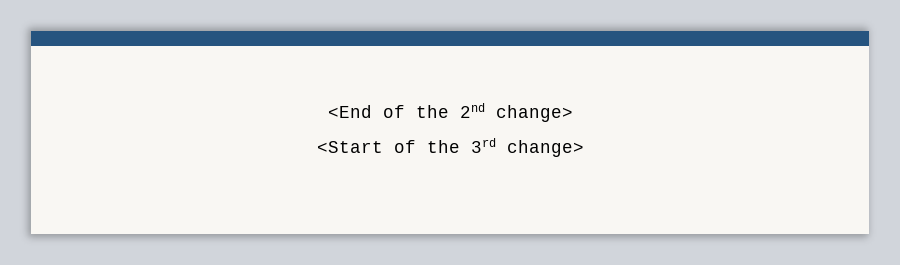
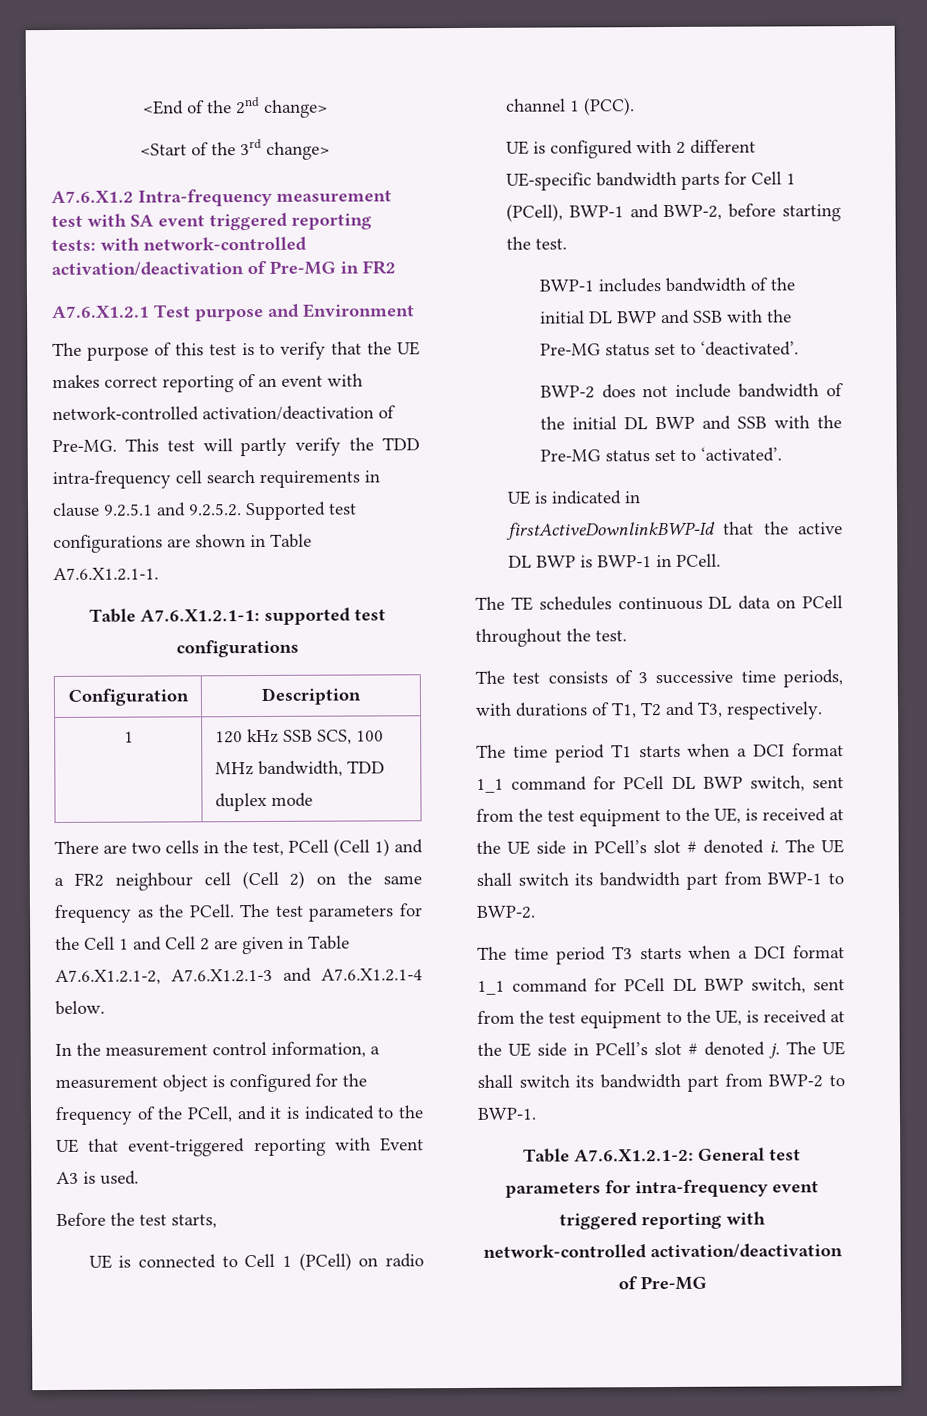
+ A7.6.X1.2 Intra-frequency measurement test with SA event triggered reporting tests: with network-controlled activation/deactivation of Pre-MG in FR2
+ A7.6.X1.2.1 Test purpose and Environment
+ The purpose of this test is to verify that the UE makes correct reporting of an event with network-controlled activation/deactivation of Pre-MG. This test will partly verify the TDD intra-frequency cell search requirements in clause 9.2.5.1 and 9.2.5.2. Supported test configurations are shown in Table A7.6.X1.2.1-1.
+ Table A7.6.X1.2.1-1: supported test configurations
+ Configuration | Description
+ 1 | 120 kHz SSB SCS, 100 MHz bandwidth, TDD duplex mode
+ There are two cells in the test, PCell (Cell 1) and a FR2 neighbour cell (Cell 2) on the same frequency as the PCell. The test parameters for the Cell 1 and Cell 2 are given in Table A7.6.X1.2.1-2, A7.6.X1.2.1-3 and A7.6.X1.2.1-4 below.
+ In the measurement control information, a measurement object is configured for the frequency of the PCell, and it is indicated to the UE that event-triggered reporting with Event A3 is used.
+ Before the test starts,
+ UE is connected to Cell 1 (PCell) on radio channel 1 (PCC).
+ UE is configured with 2 different UE-specific bandwidth parts for Cell 1 (PCell), BWP-1 and BWP-2, before starting the test.
+ BWP-1 includes bandwidth of the initial DL BWP and SSB with the Pre-MG status set to ‘deactivated’.
+ BWP-2 does not include bandwidth of the initial DL BWP and SSB with the Pre-MG status set to ‘activated’.
+ UE is indicated in firstActiveDownlinkBWP-Id that the active DL BWP is BWP-1 in PCell.
+ The TE schedules continuous DL data on PCell throughout the test.
+ The test consists of 3 successive time periods, with durations of T1, T2 and T3, respectively.
+ The time period T1 starts when a DCI format 1_1 command for PCell DL BWP switch, sent from the test equipment to the UE, is received at the UE side in PCell’s slot # denoted i. The UE shall switch its bandwidth part from BWP-1 to BWP-2.
+ The time period T3 starts when a DCI format 1_1 command for PCell DL BWP switch, sent from the test equipment to the UE, is received at the UE side in PCell’s slot # denoted j. The UE shall switch its bandwidth part from BWP-2 to BWP-1.
+ Table A7.6.X1.2.1-2: General test parameters for intra-frequency event triggered reporting with network-controlled activation/deactivation of Pre-MG

